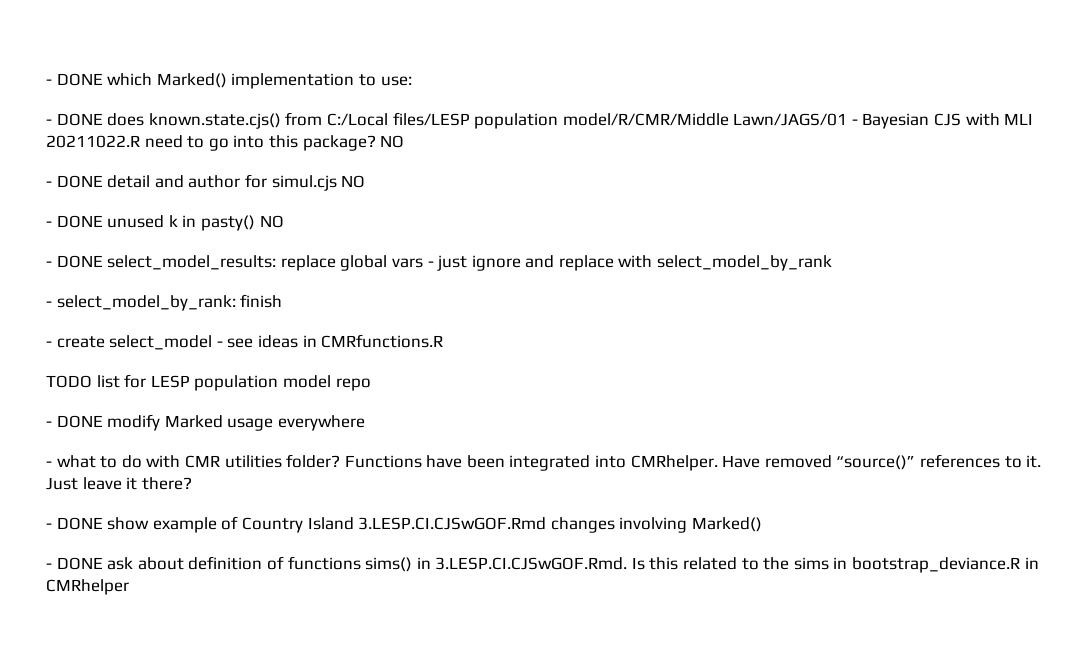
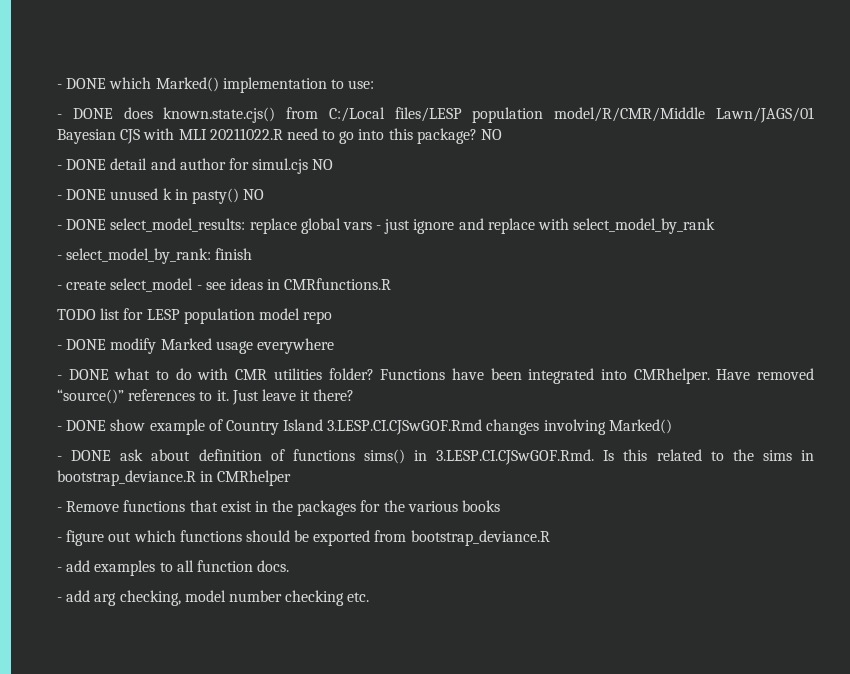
- - DONE does known.state.cjs() from C:/Local files/LESP population model/R/CMR/Middle Lawn/JAGS/01 - Bayesian CJS with MLI 20211022.R need to go into this package?
+ - DONE does known.state.cjs() from C:/Local files/LESP population model/R/CMR/Middle Lawn/JAGS/01 Bayesian CJS with MLI 20211022.R need to go into this package?
- - what to do with CMR utilities folder?
+ - DONE what to do with CMR utilities folder?
+ - Remove functions that exist in the packages for the various books
+ - figure out which functions should be exported from bootstrap_deviance.R
+ - add examples to all function docs.
+ - add arg checking, model number checking etc.

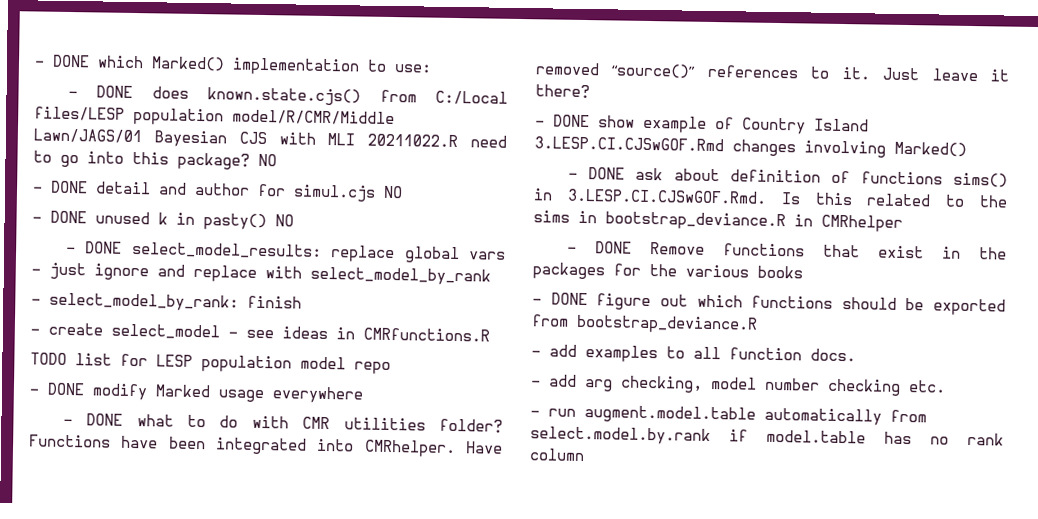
- - Remove functions that exist in the packages for the various books
+ - DONE Remove functions that exist in the packages for the various books
- - figure out which functions should be exported from bootstrap_deviance.R
+ - DONE figure out which functions should be exported from bootstrap_deviance.R
+ - run augment.model.table automatically from select.model.by.rank if model.table has no rank column

